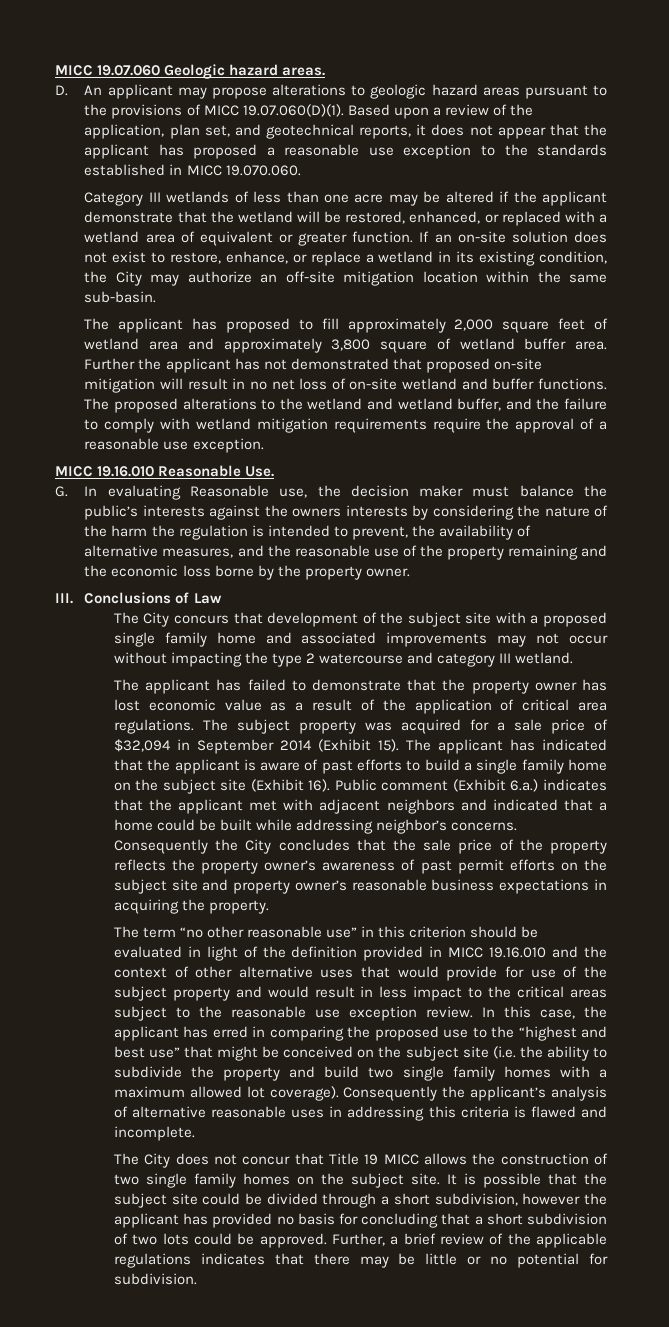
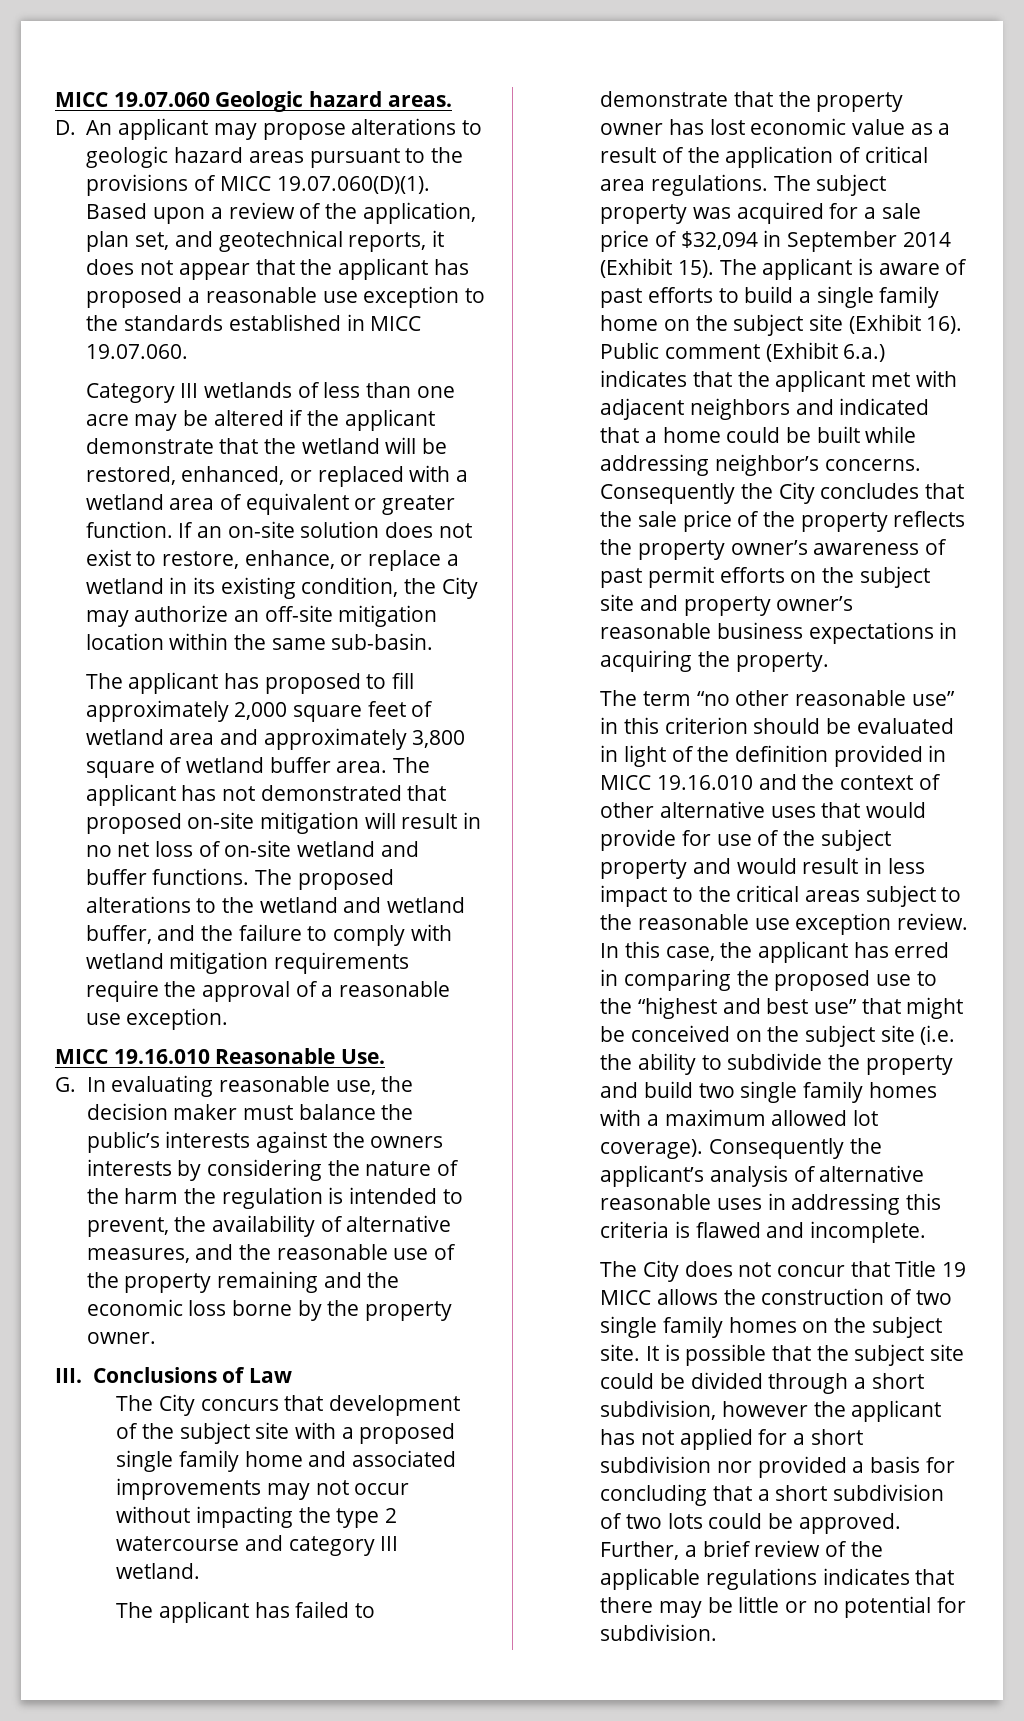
- D. An applicant may propose alterations to geologic hazard areas pursuant to the provisions of MICC 19.07.060(D)(1). Based upon a review of the application, plan set, and geotechnical reports, it does not appear that the applicant has proposed a reasonable use exception to the standards established in MICC 19.070.060.
+ D. An applicant may propose alterations to geologic hazard areas pursuant to the provisions of MICC 19.07.060(D)(1). Based upon a review of the application, plan set, and geotechnical reports, it does not appear that the applicant has proposed a reasonable use exception to the standards established in MICC 19.07.060.
- Further the applicant has not demonstrated that proposed on-site mitigation will result in no net loss of on-site wetland and buffer functions.
+ The applicant has not demonstrated that proposed on-site mitigation will result in no net loss of on-site wetland and buffer functions.
- G. In evaluating Reasonable use, the decision maker must balance the public’s interests against the owners interests by considering the nature of the harm the regulation is intended to prevent, the availability of alternative measures, and the reasonable use of the property remaining and the economic loss borne by the property owner.
+ G. In evaluating reasonable use, the decision maker must balance the public’s interests against the owners interests by considering the nature of the harm the regulation is intended to prevent, the availability of alternative measures, and the reasonable use of the property remaining and the economic loss borne by the property owner.
- The applicant has indicated that the applicant is aware of past efforts to build a single family home on the subject site (Exhibit 16).
+ The applicant is aware of past efforts to build a single family home on the subject site (Exhibit 16).
- It is possible that the subject site could be divided through a short subdivision, however the applicant has provided no basis for concluding that a short subdivision of two lots could be approved.
+ It is possible that the subject site could be divided through a short subdivision, however the applicant has not applied for a short subdivision nor provided a basis for concluding that a short subdivision of two lots could be approved.

